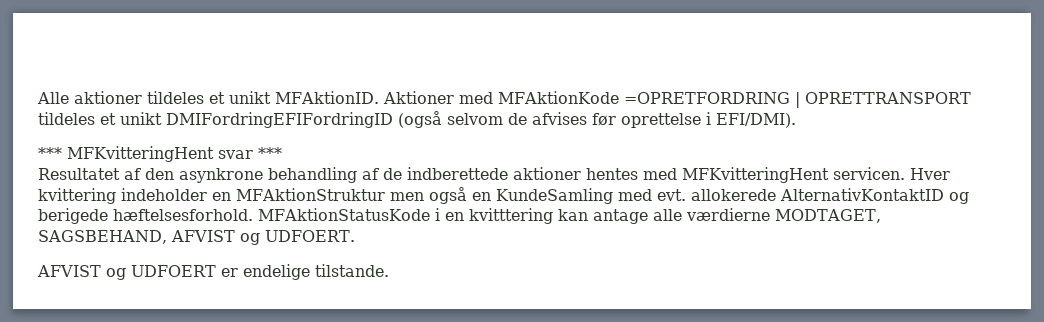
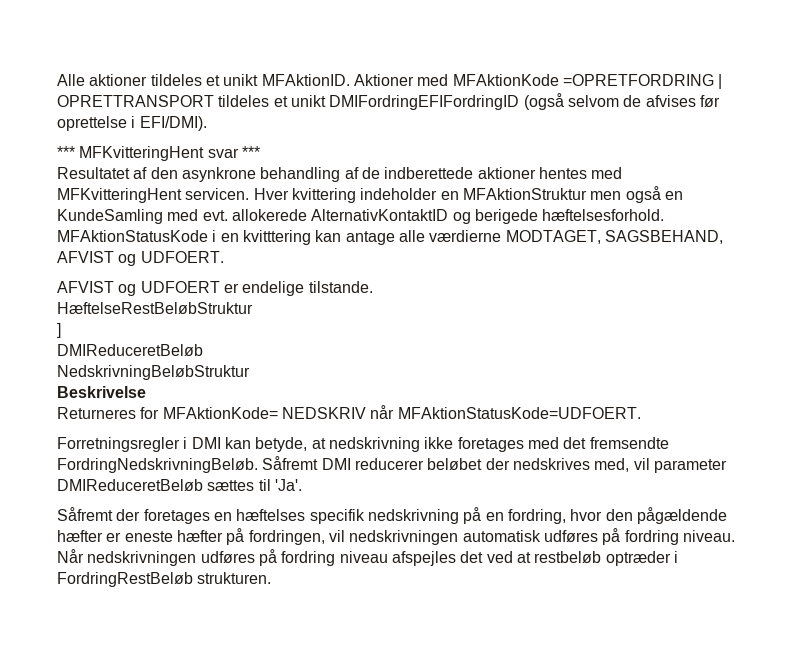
+ HæftelseRestBeløbStruktur
+ ]
+ DMIReduceretBeløb
+ NedskrivningBeløbStruktur
+ Beskrivelse
+ Returneres for MFAktionKode= NEDSKRIV når MFAktionStatusKode=UDFOERT.
+ Forretningsregler i DMI kan betyde, at nedskrivning ikke foretages med det fremsendte FordringNedskrivningBeløb. Såfremt DMI reducerer beløbet der nedskrives med, vil parameter DMIReduceretBeløb sættes til 'Ja'.
+ Såfremt der foretages en hæftelses specifik nedskrivning på en fordring, hvor den pågældende hæfter er eneste hæfter på fordringen, vil nedskrivningen automatisk udføres på fordring niveau. Når nedskrivningen udføres på fordring niveau afspejles det ved at restbeløb optræder i FordringRestBeløb strukturen.

